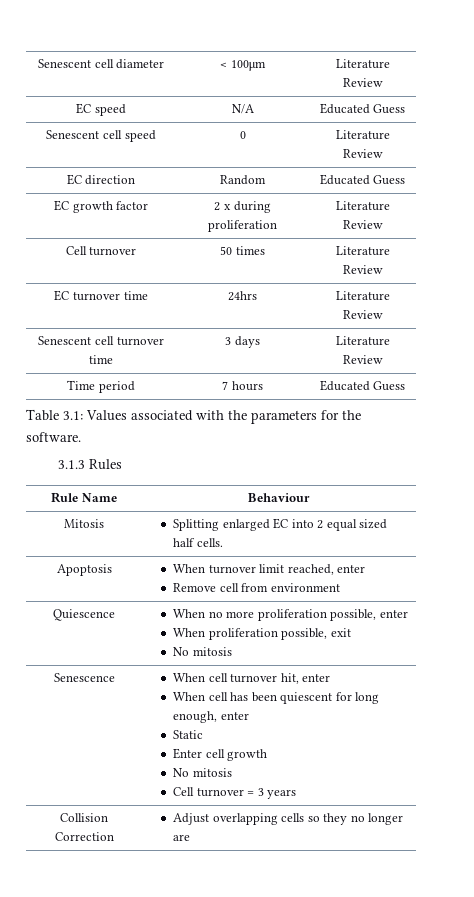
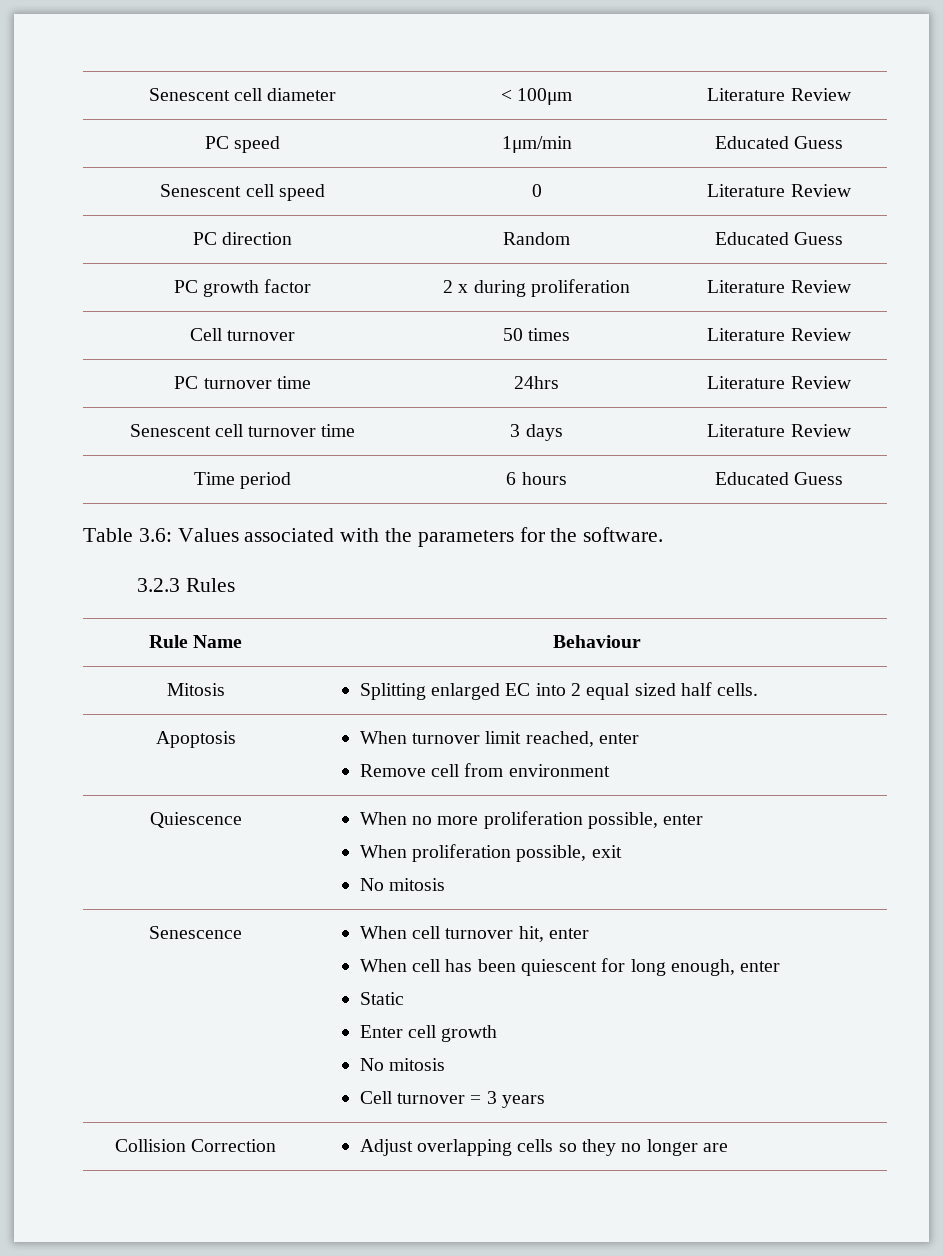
- EC speed | N/A | Educated Guess
+ PC speed | 1μm/min | Educated Guess
- EC direction | Random | Educated Guess
+ PC direction | Random | Educated Guess
- EC growth factor | 2 x during proliferation | Literature Review
+ PC growth factor | 2 x during proliferation | Literature Review
- EC turnover time | 24hrs | Literature Review
+ PC turnover time | 24hrs | Literature Review
- Time period | 7 hours | Educated Guess
+ Time period | 6 hours | Educated Guess
- Table 3.1: Values associated with the parameters for the software.
+ Table 3.6: Values associated with the parameters for the software.
- 3.1.3 Rules
+ 3.2.3 Rules

